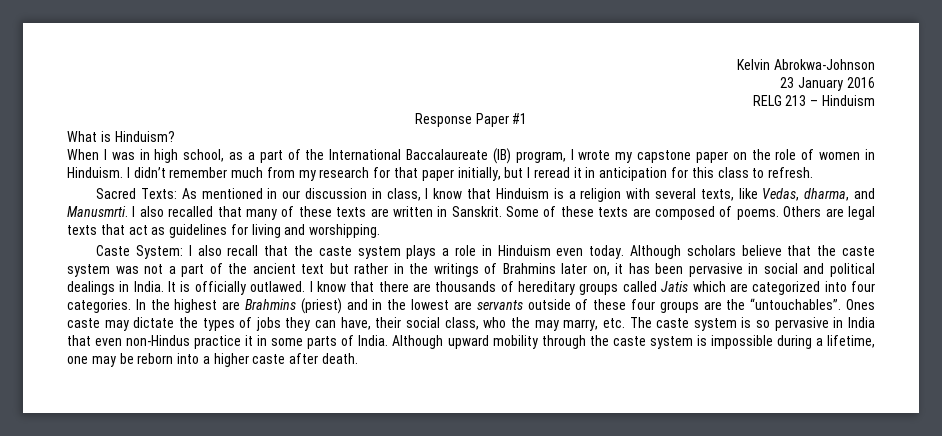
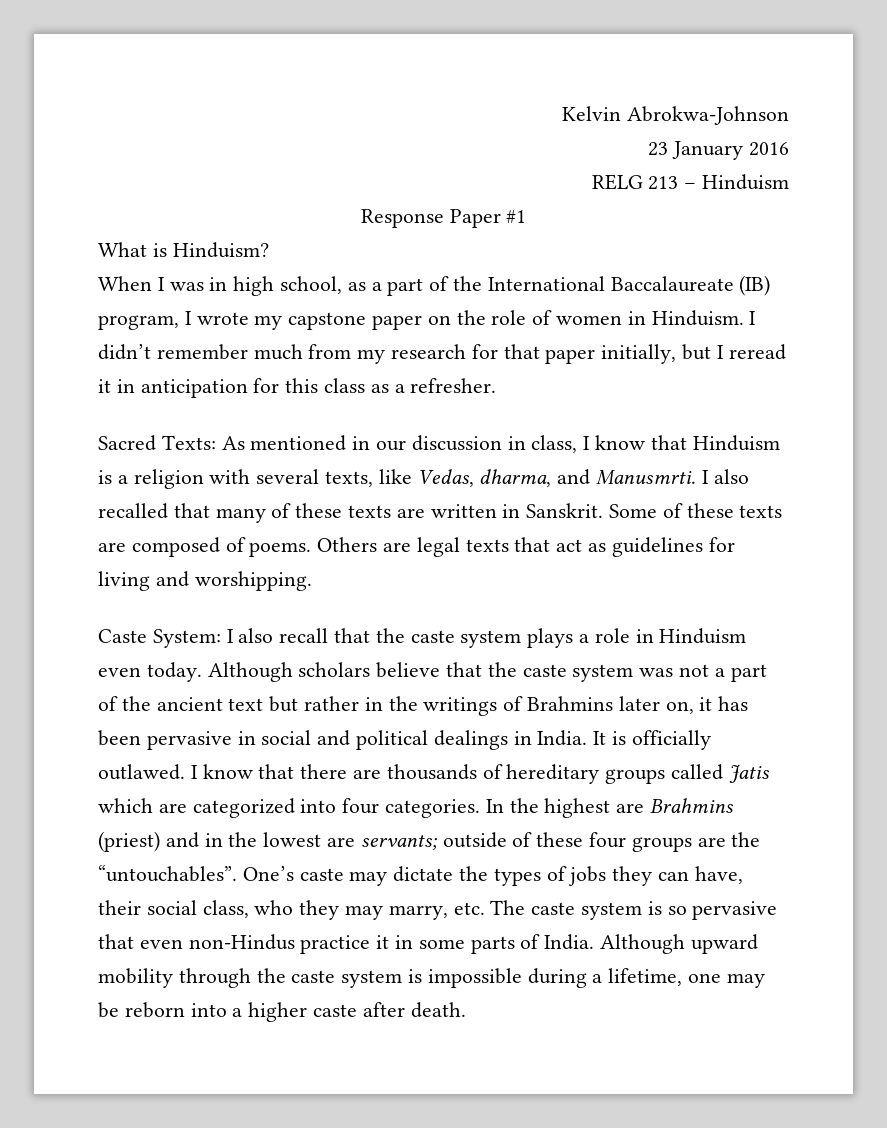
- I didn’t remember much from my research for that paper initially, but I reread it in anticipation for this class to refresh.
+ I didn’t remember much from my research for that paper initially, but I reread it in anticipation for this class as a refresher.
- In the highest are Brahmins (priest) and in the lowest are servants outside of these four groups are the “untouchables”.
+ In the highest are Brahmins (priest) and in the lowest are servants; outside of these four groups are the “untouchables”.
- Ones caste may dictate the types of jobs they can have, their social class, who the may marry, etc. The caste system is so pervasive in India that even non-Hindus practice it in some parts of India.
+ One’s caste may dictate the types of jobs they can have, their social class, who they may marry, etc. The caste system is so pervasive that even non-Hindus practice it in some parts of India.

